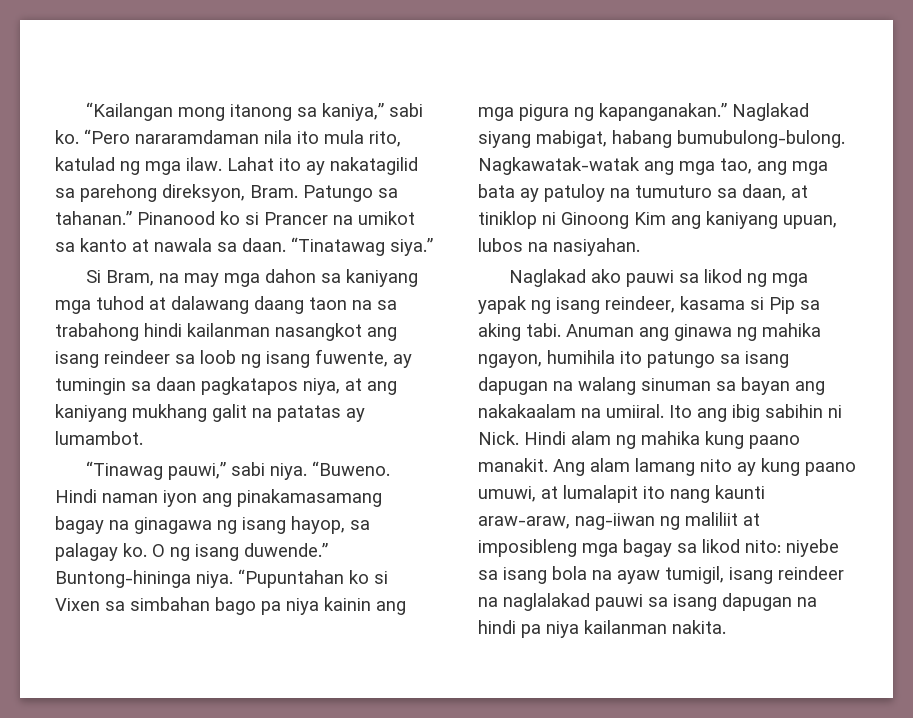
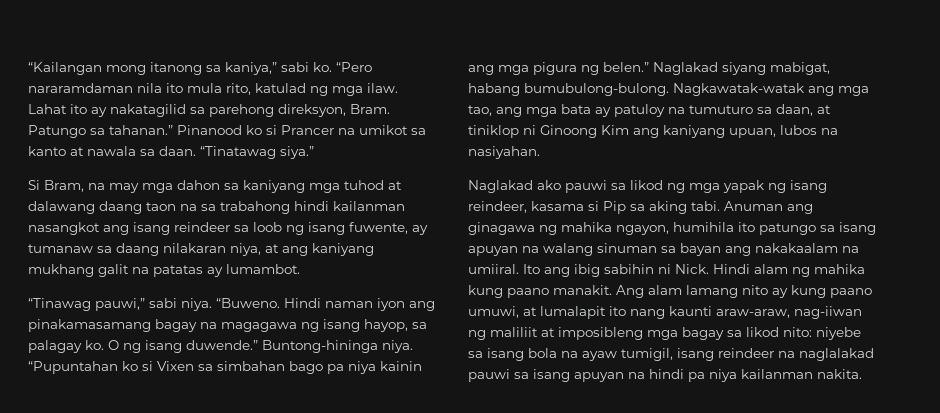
- Si Bram, na may mga dahon sa kaniyang mga tuhod at dalawang daang taon na sa trabahong hindi kailanman nasangkot ang isang reindeer sa loob ng isang fuwente, ay tumingin sa daan pagkatapos niya, at ang kaniyang mukhang galit na patatas ay lumambot.
+ Si Bram, na may mga dahon sa kaniyang mga tuhod at dalawang daang taon na sa trabahong hindi kailanman nasangkot ang isang reindeer sa loob ng isang fuwente, ay tumanaw sa daang nilakaran niya, at ang kaniyang mukhang galit na patatas ay lumambot.
- Hindi naman iyon ang pinakamasamang bagay na ginagawa ng isang hayop, sa palagay ko.
+ Hindi naman iyon ang pinakamasamang bagay na magagawa ng isang hayop, sa palagay ko.
- “Pupuntahan ko si Vixen sa simbahan bago pa niya kainin ang mga pigura ng kapanganakan.”
+ “Pupuntahan ko si Vixen sa simbahan bago pa niya kainin ang mga pigura ng belen.”
- Anuman ang ginawa ng mahika ngayon, humihila ito patungo sa isang dapugan na walang sinuman sa bayan ang nakakaalam na umiiral.
+ Anuman ang ginagawa ng mahika ngayon, humihila ito patungo sa isang apuyan na walang sinuman sa bayan ang nakakaalam na umiiral.
- Ang alam lamang nito ay kung paano umuwi, at lumalapit ito nang kaunti araw-araw, nag-iiwan ng maliliit at imposibleng mga bagay sa likod nito: niyebe sa isang bola na ayaw tumigil, isang reindeer na naglalakad pauwi sa isang dapugan na hindi pa niya kailanman nakita.
+ Ang alam lamang nito ay kung paano umuwi, at lumalapit ito nang kaunti araw-araw, nag-iiwan ng maliliit at imposibleng mga bagay sa likod nito: niyebe sa isang bola na ayaw tumigil, isang reindeer na naglalakad pauwi sa isang apuyan na hindi pa niya kailanman nakita.

